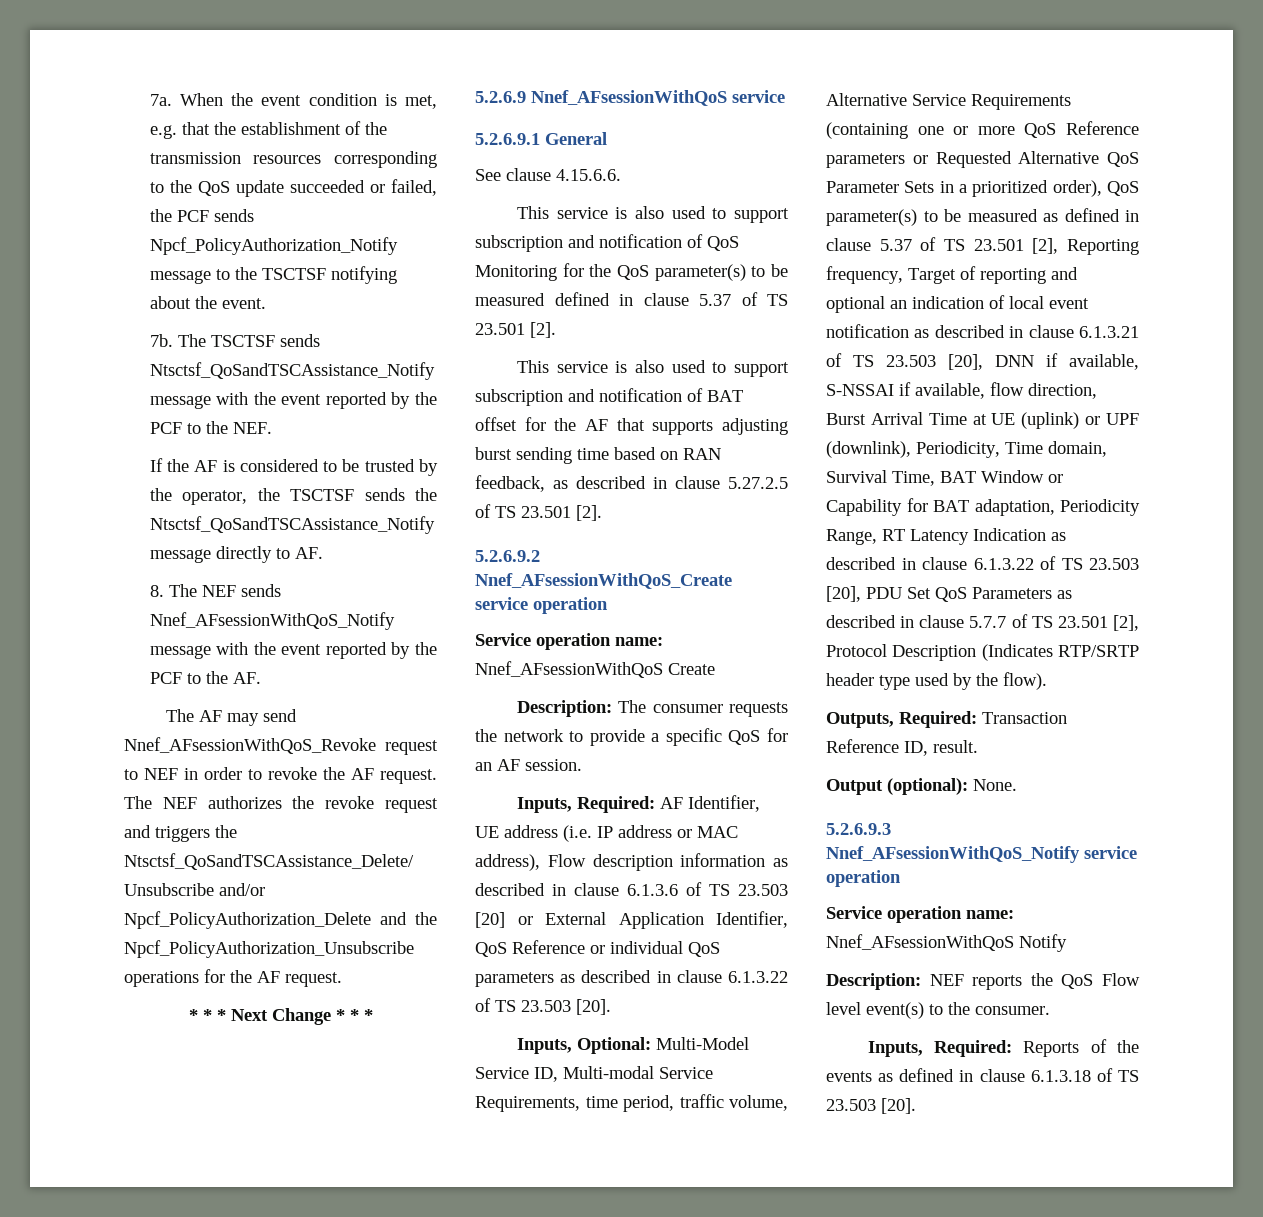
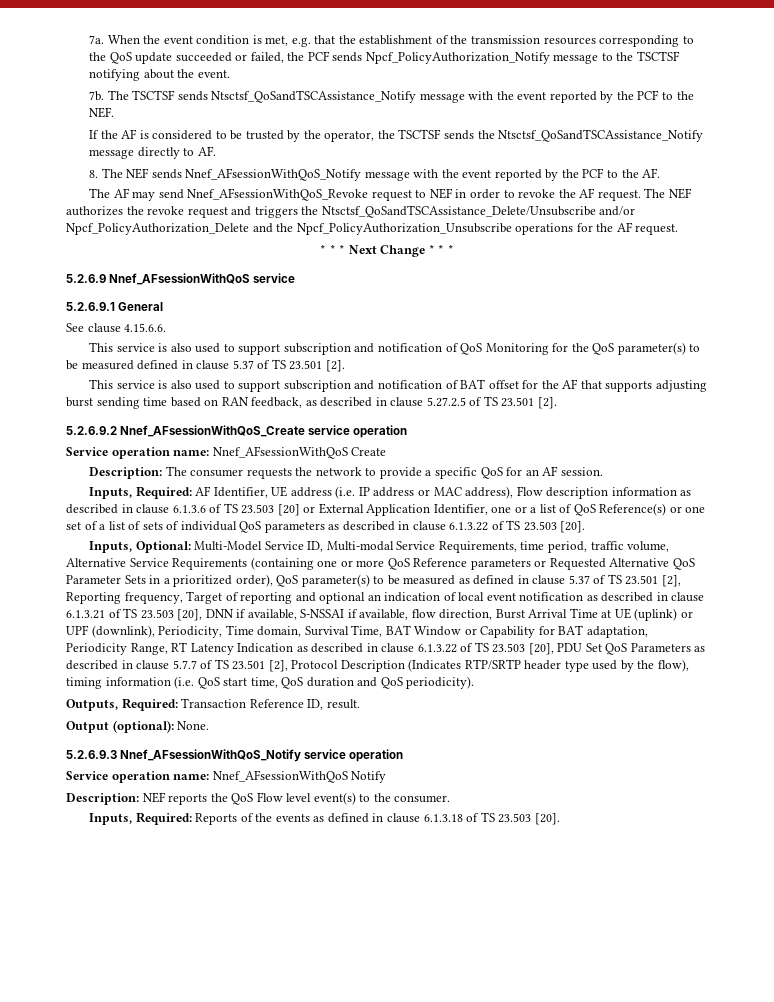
- Inputs, Required: AF Identifier, UE address (i.e. IP address or MAC address), Flow description information as described in clause 6.1.3.6 of TS 23.503 [20] or External Application Identifier, QoS Reference or individual QoS parameters as described in clause 6.1.3.22 of TS 23.503 [20].
+ Inputs, Required: AF Identifier, UE address (i.e. IP address or MAC address), Flow description information as described in clause 6.1.3.6 of TS 23.503 [20] or External Application Identifier, one or a list of QoS Reference(s) or one set of a list of sets of individual QoS parameters as described in clause 6.1.3.22 of TS 23.503 [20].
- Multi-Model Service ID, Multi-modal Service Requirements, time period, traffic volume, Alternative Service Requirements (containing one or more QoS Reference parameters or Requested Alternative QoS Parameter Sets in a prioritized order), QoS parameter(s) to be measured as defined in clause 5.37 of TS 23.501 [2], Reporting frequency, Target of reporting and optional an indication of local event notification as described in clause 6.1.3.21 of TS 23.503 [20], DNN if available, S-NSSAI if available, flow direction, Burst Arrival Time at UE (uplink) or UPF (downlink), Periodicity, Time domain, Survival Time, BAT Window or Capability for BAT adaptation, Periodicity Range, RT Latency Indication as described in clause 6.1.3.22 of TS 23.503 [20], PDU Set QoS Parameters as described in clause 5.7.7 of TS 23.501 [2], Protocol Description (Indicates RTP/SRTP header type used by the flow).
+ Multi-Model Service ID, Multi-modal Service Requirements, time period, traffic volume, Alternative Service Requirements (containing one or more QoS Reference parameters or Requested Alternative QoS Parameter Sets in a prioritized order), QoS parameter(s) to be measured as defined in clause 5.37 of TS 23.501 [2], Reporting frequency, Target of reporting and optional an indication of local event notification as described in clause 6.1.3.21 of TS 23.503 [20], DNN if available, S-NSSAI if available, flow direction, Burst Arrival Time at UE (uplink) or UPF (downlink), Periodicity, Time domain, Survival Time, BAT Window or Capability for BAT adaptation, Periodicity Range, RT Latency Indication as described in clause 6.1.3.22 of TS 23.503 [20], PDU Set QoS Parameters as described in clause 5.7.7 of TS 23.501 [2], Protocol Description (Indicates RTP/SRTP header type used by the flow), timing information (i.e. QoS start time, QoS duration and QoS periodicity).

